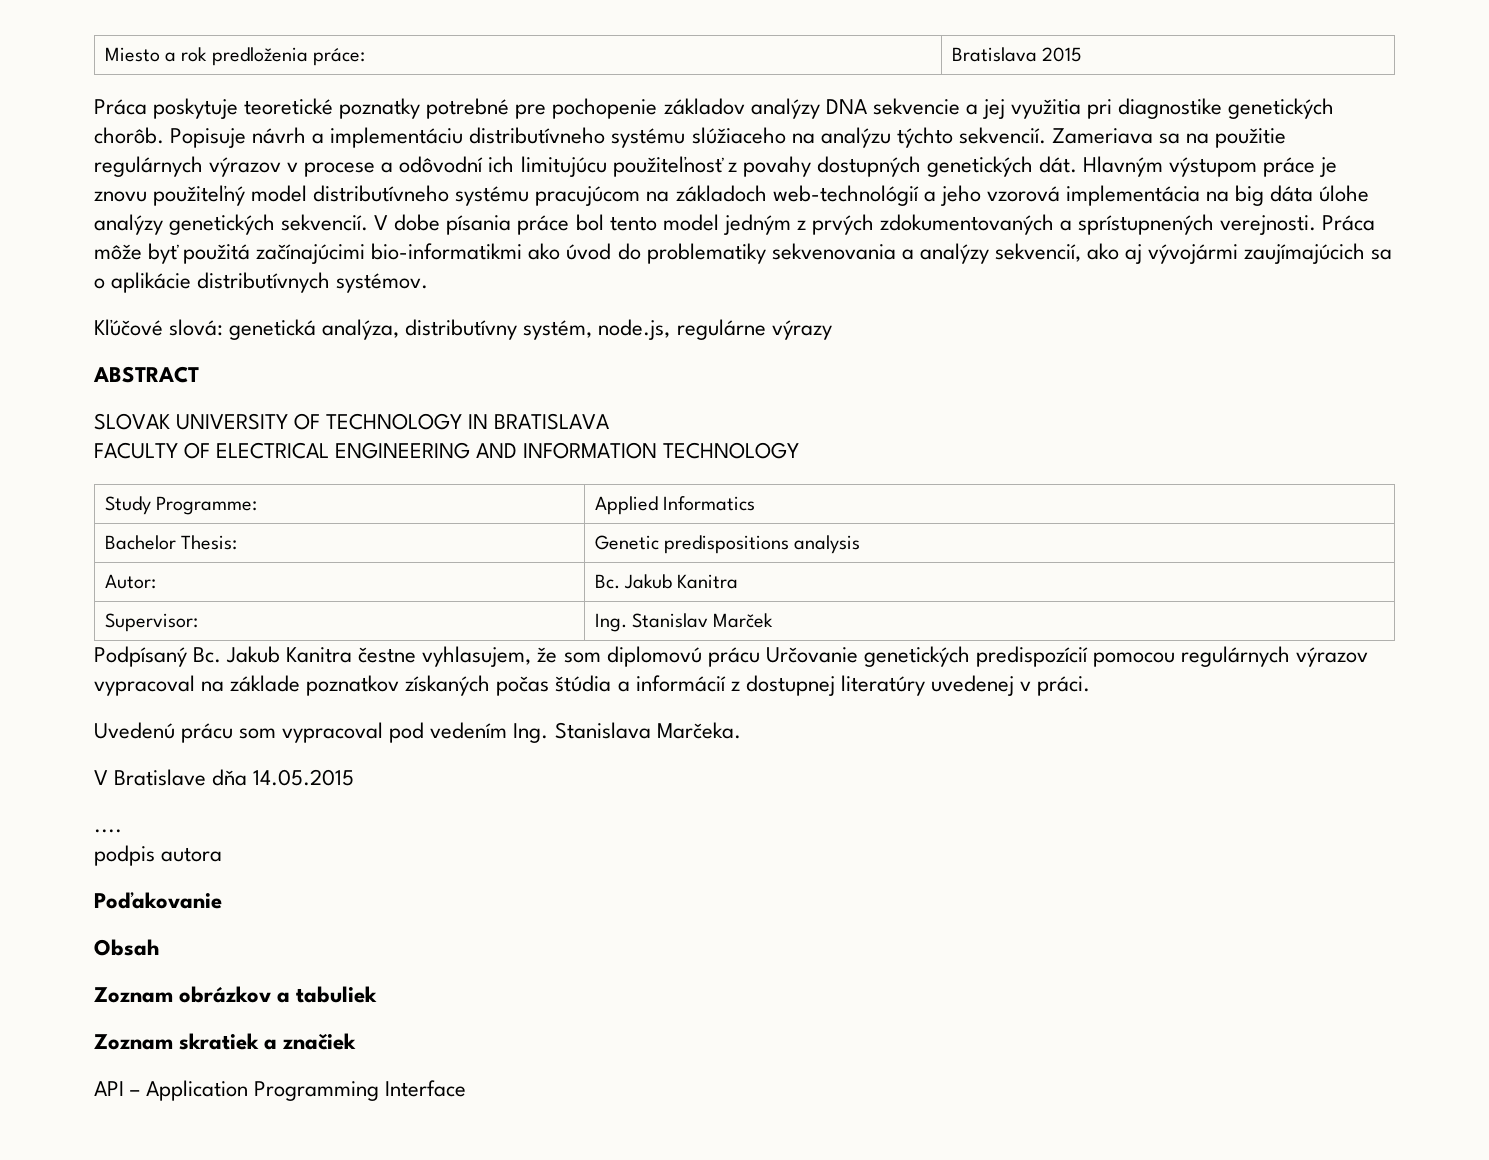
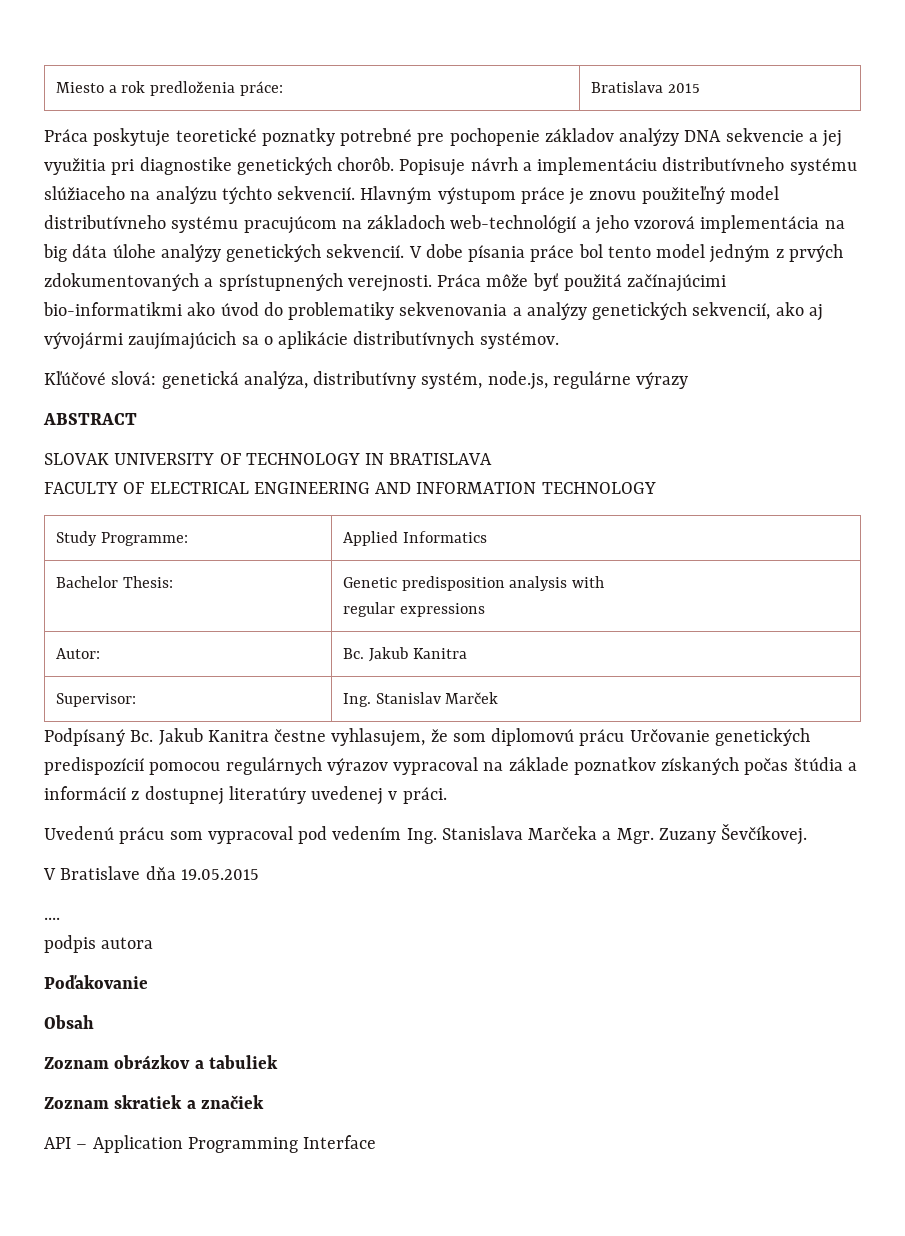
- Zameriava sa na použitie regulárnych výrazov v procese a odôvodní ich limitujúcu použiteľnosť z povahy dostupných genetických dát.
- Práca môže byť použitá začínajúcimi bio-informatikmi ako úvod do problematiky sekvenovania a analýzy sekvencií, ako aj vývojármi zaujímajúcich sa o aplikácie distributívnych systémov.
+ Práca môže byť použitá začínajúcimi bio-informatikmi ako úvod do problematiky sekvenovania a analýzy genetických sekvencií, ako aj vývojármi zaujímajúcich sa o aplikácie distributívnych systémov.
- Bachelor Thesis: | Genetic predispositions analysis
+ Bachelor Thesis: | Genetic predisposition analysis with
+ regular expressions
- Uvedenú prácu som vypracoval pod vedením Ing. Stanislava Marčeka.
+ Uvedenú prácu som vypracoval pod vedením Ing. Stanislava Marčeka a Mgr. Zuzany Ševčíkovej.
- V Bratislave dňa 14.05.2015
+ V Bratislave dňa 19.05.2015

